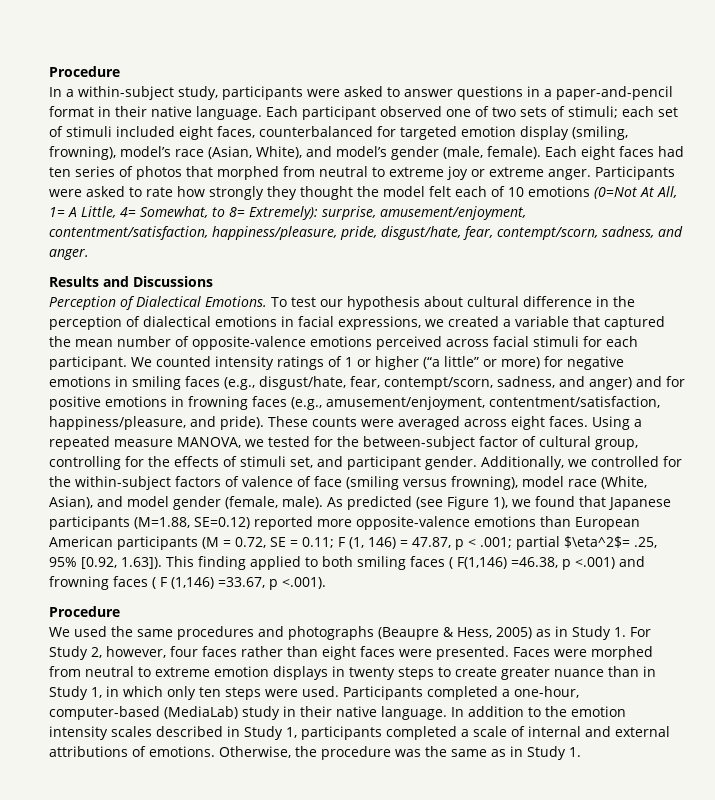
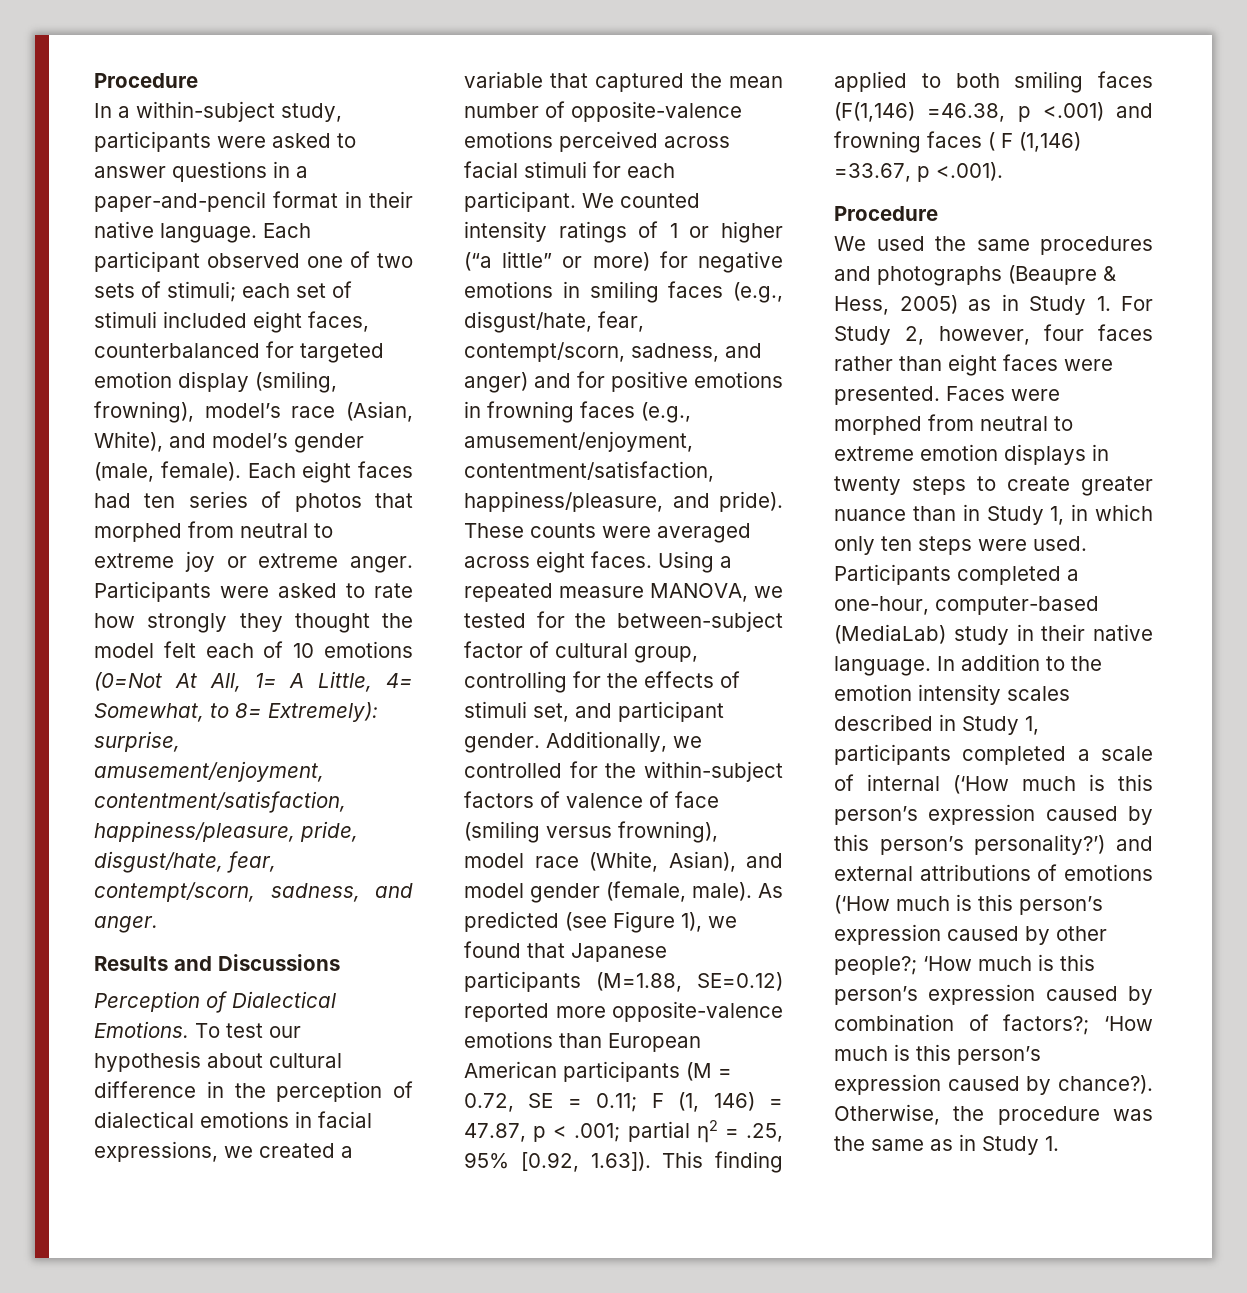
- As predicted (see Figure 1), we found that Japanese participants (M=1.88, SE=0.12) reported more opposite-valence emotions than European American participants (M = 0.72, SE = 0.11; F (1, 146) = 47.87, p < .001; partial $\eta^2$= .25, 95% [0.92, 1.63]). This finding applied to both smiling faces ( F(1,146) =46.38, p <.001) and frowning faces ( F (1,146) =33.67, p <.001).
+ As predicted (see Figure 1), we found that Japanese participants (M=1.88, SE=0.12) reported more opposite-valence emotions than European American participants (M = 0.72, SE = 0.11; F (1, 146) = 47.87, p < .001; partial ƞ2 = .25, 95% [0.92, 1.63]). This finding applied to both smiling faces (F(1,146) =46.38, p <.001) and frowning faces ( F (1,146) =33.67, p <.001).
- In addition to the emotion intensity scales described in Study 1, participants completed a scale of internal and external attributions of emotions.
+ In addition to the emotion intensity scales described in Study 1, participants completed a scale of internal (‘How much is this person’s expression caused by this person’s personality?’) and external attributions of emotions (‘How much is this person’s expression caused by other people?; ‘How much is this person’s expression caused by combination of factors?; ‘How much is this person’s expression caused by chance?).

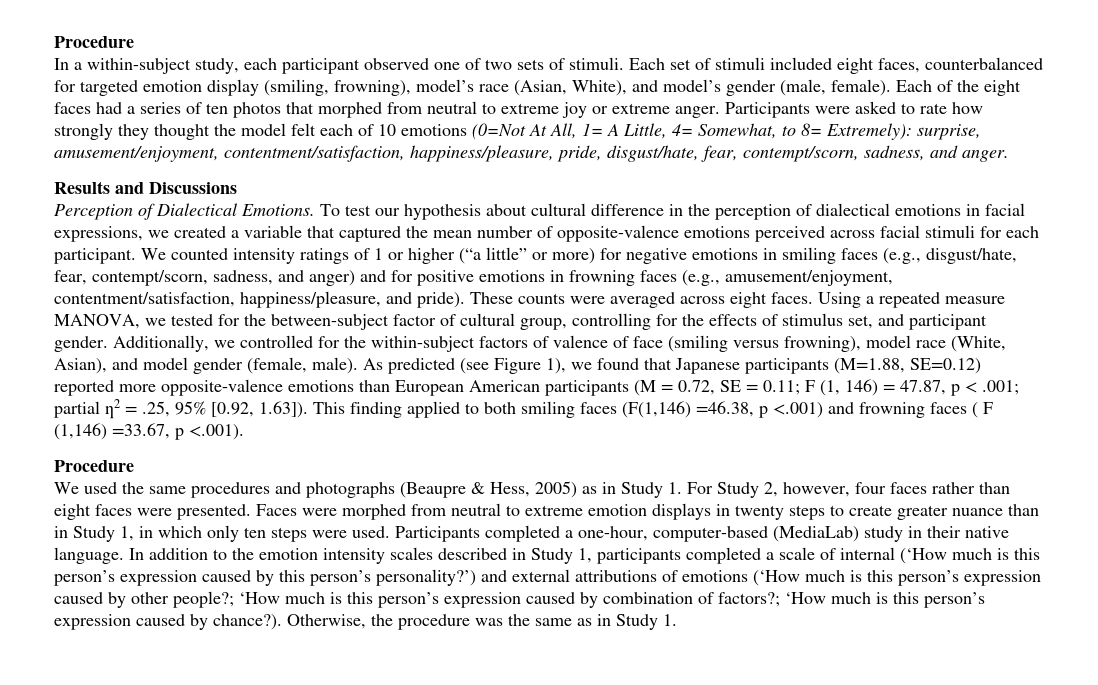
- In a within-subject study, participants were asked to answer questions in a paper-and-pencil format in their native language. Each participant observed one of two sets of stimuli; each set of stimuli included eight faces, counterbalanced for targeted emotion display (smiling, frowning), model’s race (Asian, White), and model’s gender (male, female).
+ In a within-subject study, each participant observed one of two sets of stimuli. Each set of stimuli included eight faces, counterbalanced for targeted emotion display (smiling, frowning), model’s race (Asian, White), and model’s gender (male, female).
- Each eight faces had ten series of photos that morphed from neutral to extreme joy or extreme anger.
+ Each of the eight faces had a series of ten photos that morphed from neutral to extreme joy or extreme anger.
- Using a repeated measure MANOVA, we tested for the between-subject factor of cultural group, controlling for the effects of stimuli set, and participant gender.
+ Using a repeated measure MANOVA, we tested for the between-subject factor of cultural group, controlling for the effects of stimulus set, and participant gender.

